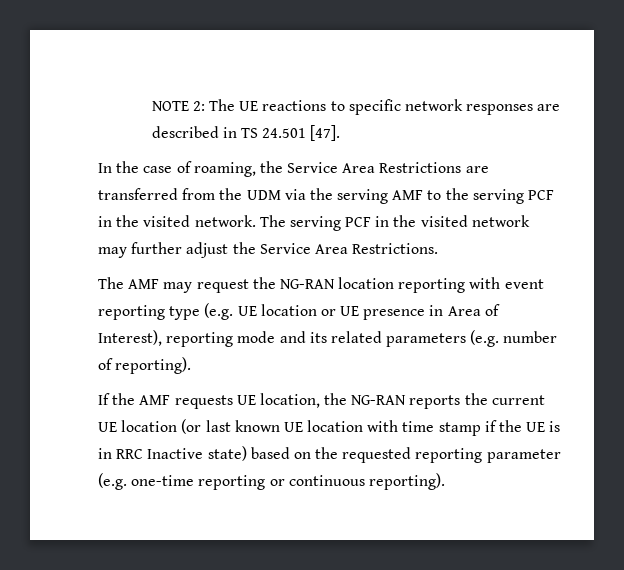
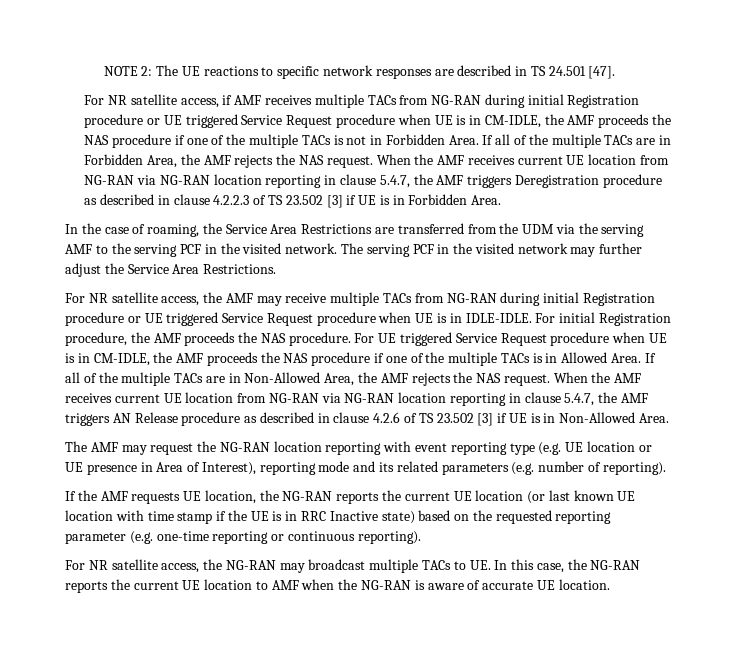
+ For NR satellite access, if AMF receives multiple TACs from NG-RAN during initial Registration procedure or UE triggered Service Request procedure when UE is in CM-IDLE, the AMF proceeds the NAS procedure if one of the multiple TACs is not in Forbidden Area. If all of the multiple TACs are in Forbidden Area, the AMF rejects the NAS request. When the AMF receives current UE location from NG-RAN via NG-RAN location reporting in clause 5.4.7, the AMF triggers Deregistration procedure as described in clause 4.2.2.3 of TS 23.502 [3] if UE is in Forbidden Area.
+ For NR satellite access, the AMF may receive multiple TACs from NG-RAN during initial Registration procedure or UE triggered Service Request procedure when UE is in IDLE-IDLE. For initial Registration procedure, the AMF proceeds the NAS procedure. For UE triggered Service Request procedure when UE is in CM-IDLE, the AMF proceeds the NAS procedure if one of the multiple TACs is in Allowed Area. If all of the multiple TACs are in Non-Allowed Area, the AMF rejects the NAS request. When the AMF receives current UE location from NG-RAN via NG-RAN location reporting in clause 5.4.7, the AMF triggers AN Release procedure as described in clause 4.2.6 of TS 23.502 [3] if UE is in Non-Allowed Area.
+ For NR satellite access, the NG-RAN may broadcast multiple TACs to UE. In this case, the NG-RAN reports the current UE location to AMF when the NG-RAN is aware of accurate UE location.

